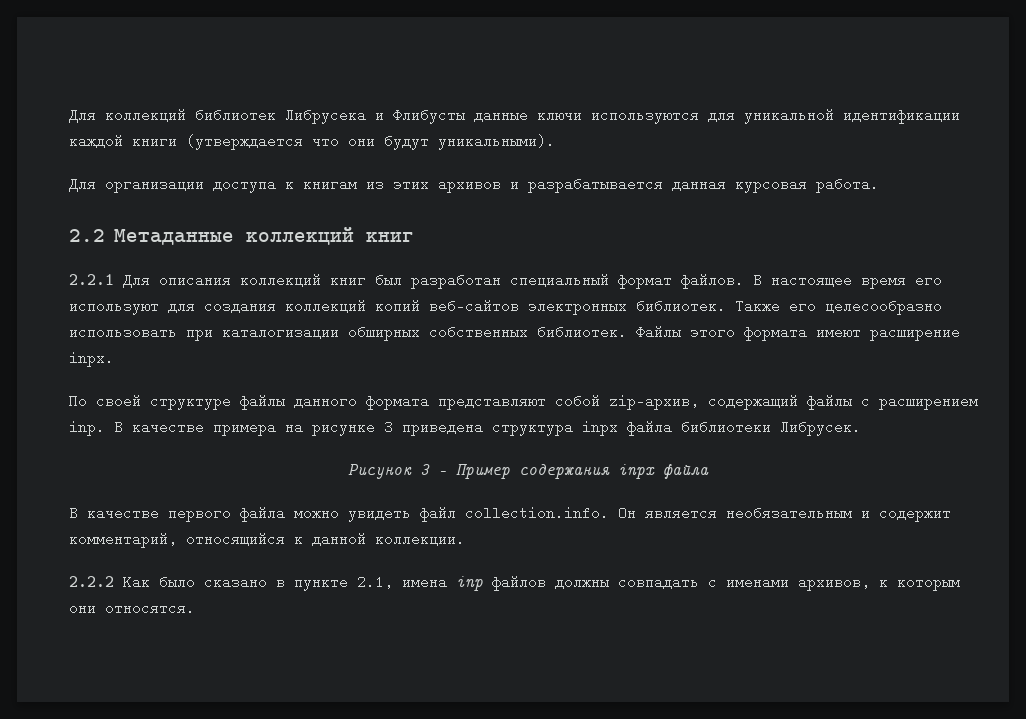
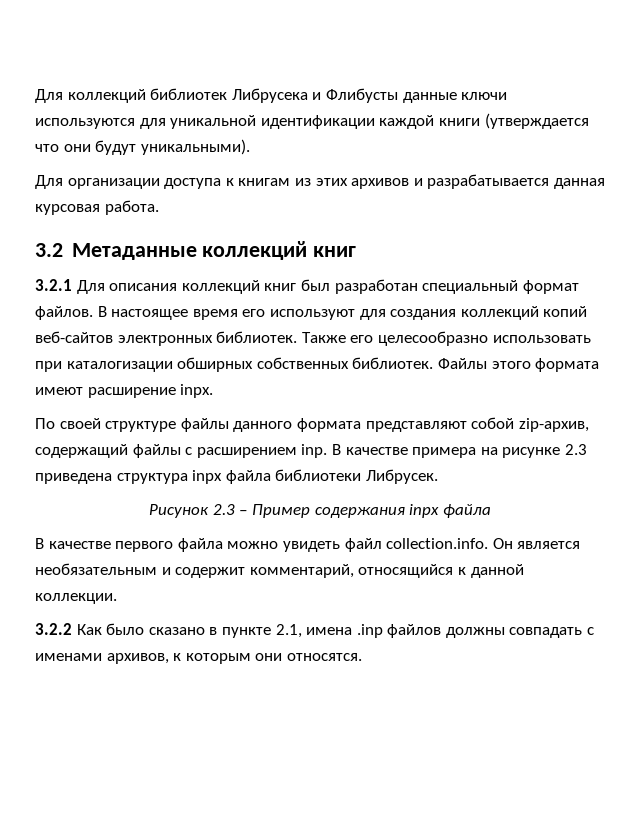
- 2.2 Метаданные коллекций книг
+ 3.2 Метаданные коллекций книг
- 2.2.1 Для описания коллекций книг был разработан специальный формат файлов.
+ 3.2.1 Для описания коллекций книг был разработан специальный формат файлов.
- В качестве примера на рисунке 3 приведена структура inpx файла библиотеки Либрусек.
+ В качестве примера на рисунке 2.3 приведена структура inpx файла библиотеки Либрусек.
- Рисунок 3 – Пример содержания inpx файла
+ Рисунок 2.3 – Пример содержания inpx файла
- 2.2.2 Как было сказано в пункте 2.1, имена inp файлов должны совпадать с именами архивов, к которым они относятся.
+ 3.2.2 Как было сказано в пункте 2.1, имена .inp файлов должны совпадать с именами архивов, к которым они относятся.

